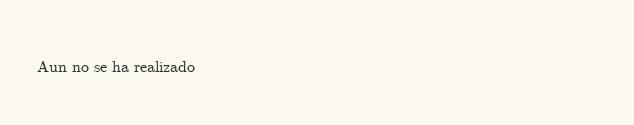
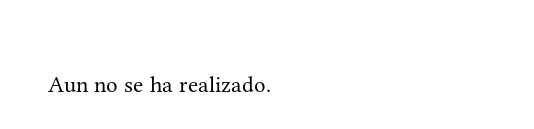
- Aun no se ha realizado
+ Aun no se ha realizado.

